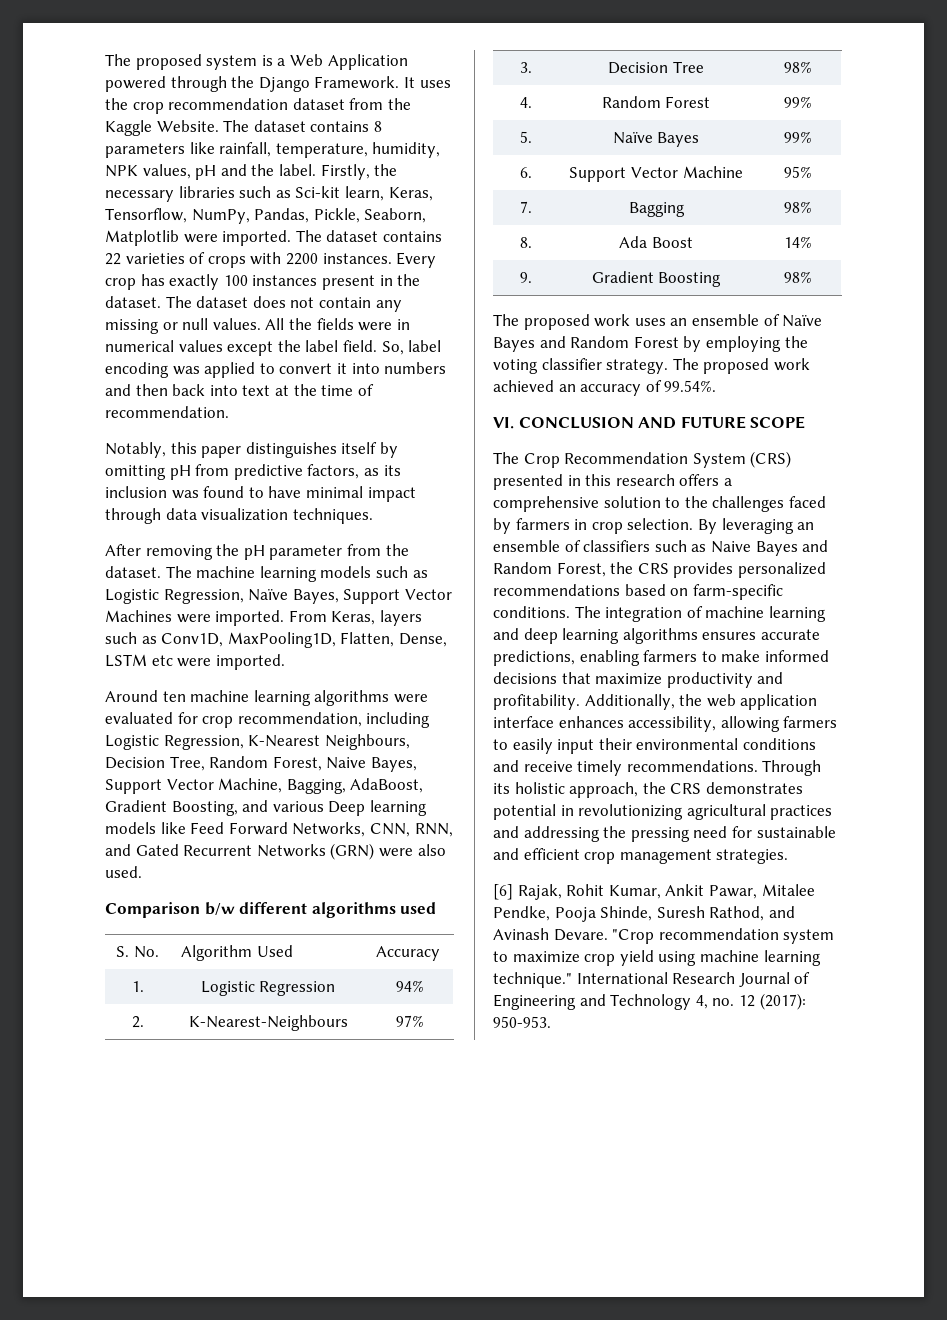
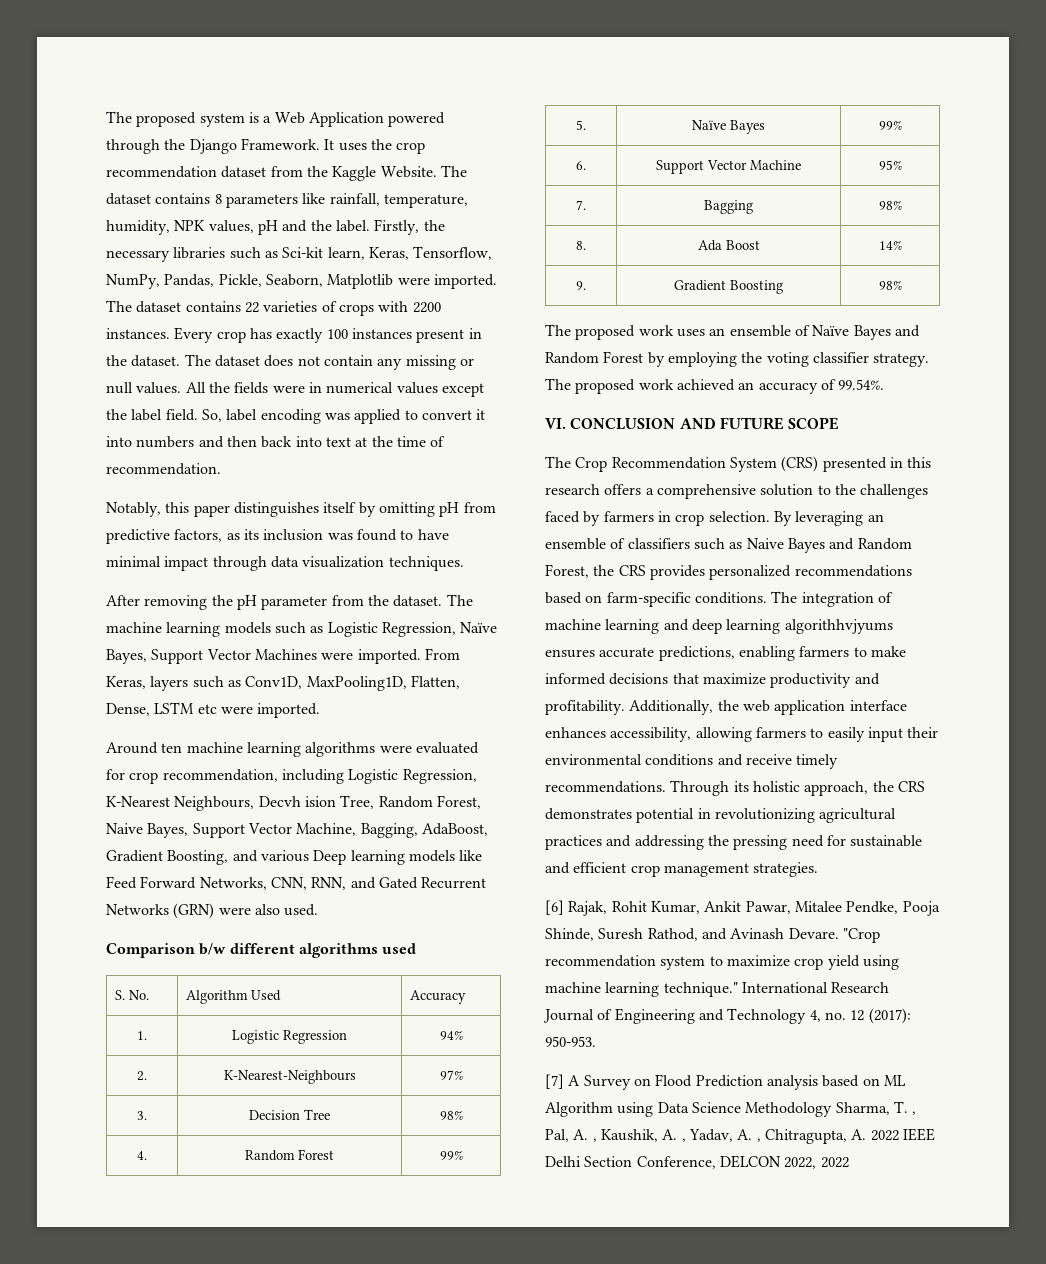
- Around ten machine learning algorithms were evaluated for crop recommendation, including Logistic Regression, K-Nearest Neighbours, Decision Tree, Random Forest, Naive Bayes, Support Vector Machine, Bagging, AdaBoost, Gradient Boosting, and various Deep learning models like Feed Forward Networks, CNN, RNN, and Gated Recurrent Networks (GRN) were also used.
+ Around ten machine learning algorithms were evaluated for crop recommendation, including Logistic Regression, K-Nearest Neighbours, Decvh ision Tree, Random Forest, Naive Bayes, Support Vector Machine, Bagging, AdaBoost, Gradient Boosting, and various Deep learning models like Feed Forward Networks, CNN, RNN, and Gated Recurrent Networks (GRN) were also used.
- The integration of machine learning and deep learning algorithms ensures accurate predictions, enabling farmers to make informed decisions that maximize productivity and profitability.
+ The integration of machine learning and deep learning algorithhvjyums ensures accurate predictions, enabling farmers to make informed decisions that maximize productivity and profitability.
+ [7] A Survey on Flood Prediction analysis based on ML Algorithm using Data Science Methodology Sharma, T. , Pal, A. , Kaushik, A. , Yadav, A. , Chitragupta, A. 2022 IEEE Delhi Section Conference, DELCON 2022, 2022

